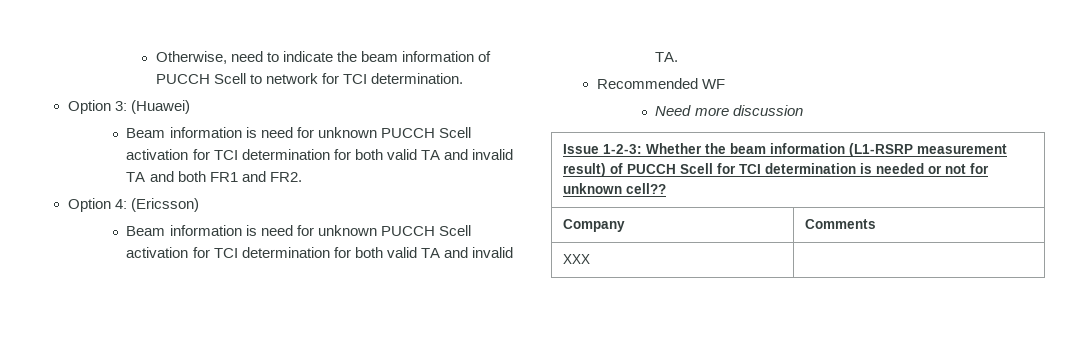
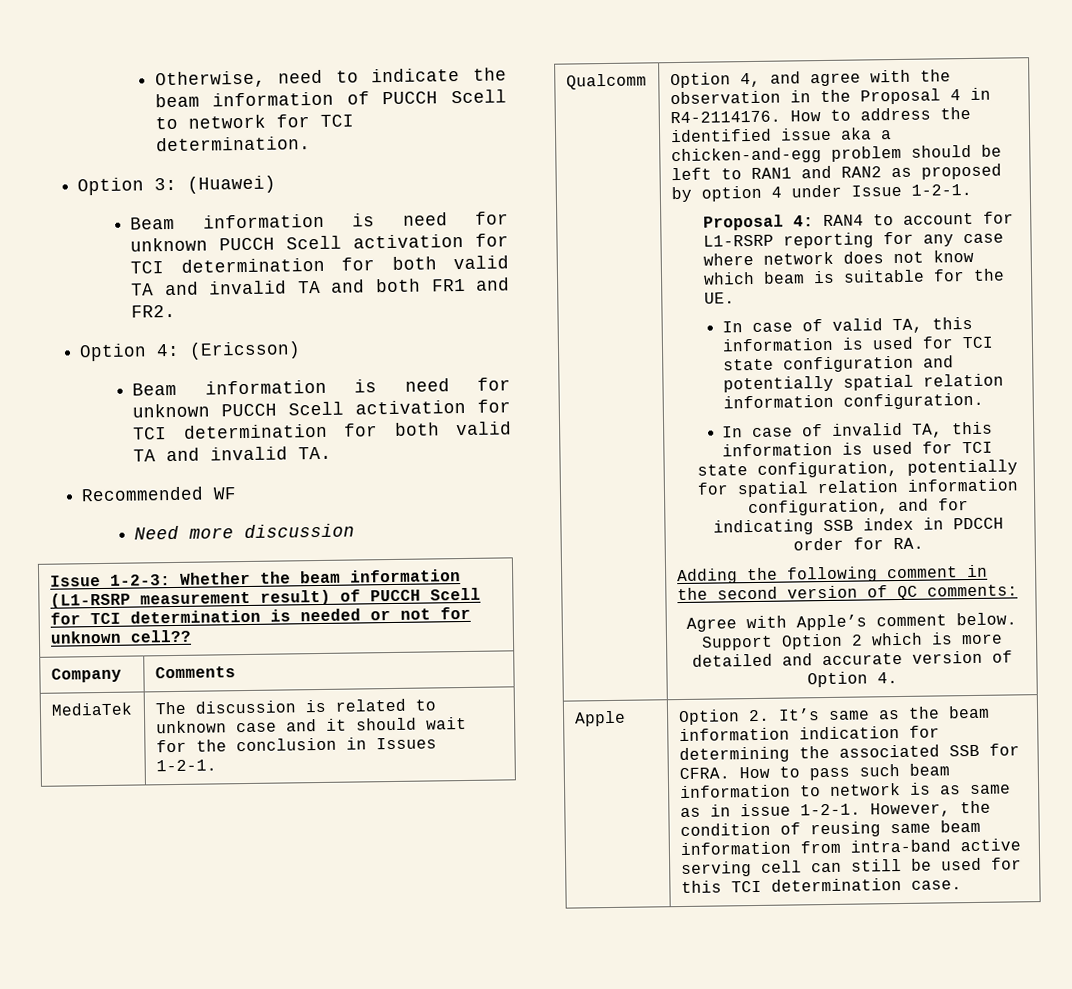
- XXX |
+ MediaTek | The discussion is related to unknown case and it should wait for the conclusion in Issues 1-2-1.
+ Qualcomm | Option 4, and agree with the observation in the Proposal 4 in R4-2114176. How to address the identified issue aka a chicken-and-egg problem should be left to RAN1 and RAN2 as proposed by option 4 under Issue 1-2-1.
+ Proposal 4: RAN4 to account for L1-RSRP reporting for any case where network does not know which beam is suitable for the UE.
+ In case of valid TA, this information is used for TCI state configuration and potentially spatial relation information configuration.
+ In case of invalid TA, this information is used for TCI state configuration, potentially for spatial relation information configuration, and for indicating SSB index in PDCCH order for RA.
+ Adding the following comment in the second version of QC comments:
+ Agree with Apple’s comment below. Support Option 2 which is more detailed and accurate version of Option 4.
+ Apple | Option 2. It’s same as the beam information indication for determining the associated SSB for CFRA. How to pass such beam information to network is as same as in issue 1-2-1. However, the condition of reusing same beam information from intra-band active serving cell can still be used for this TCI determination case.

